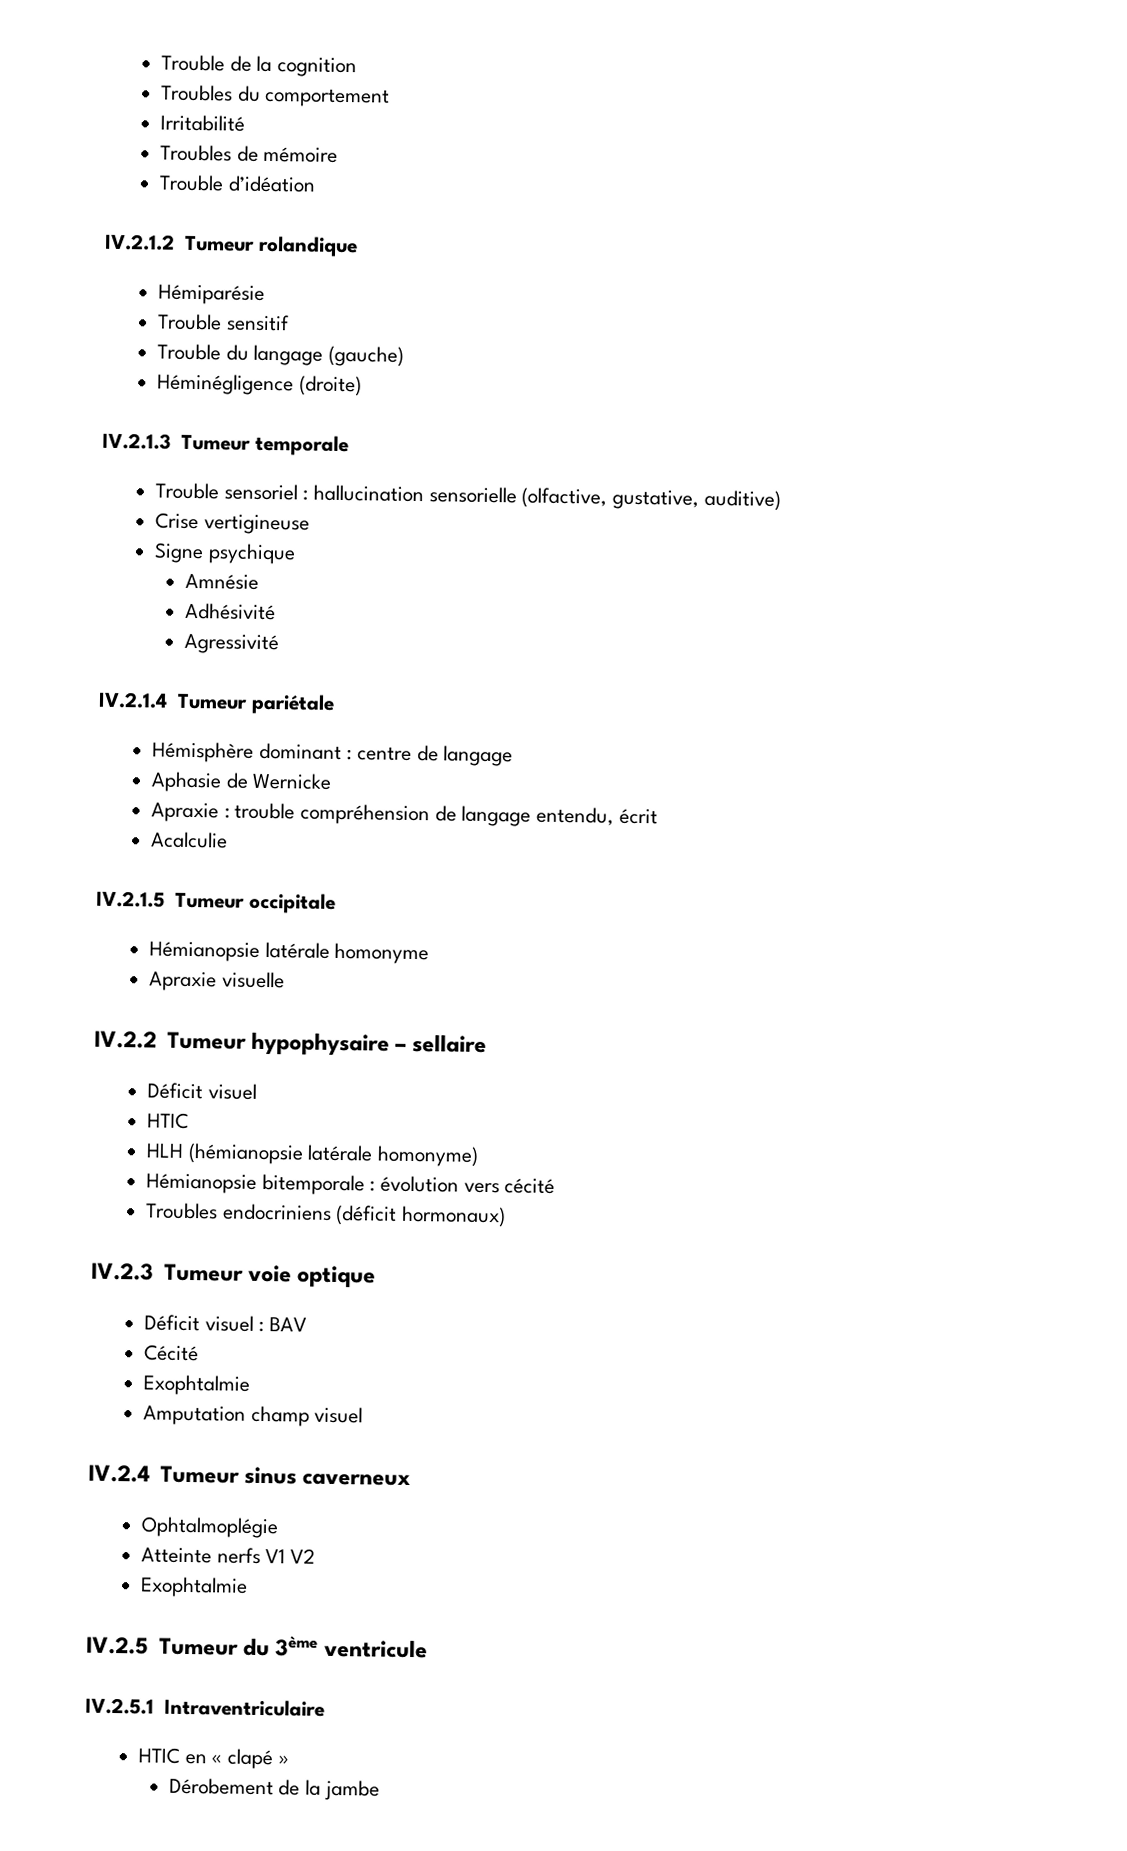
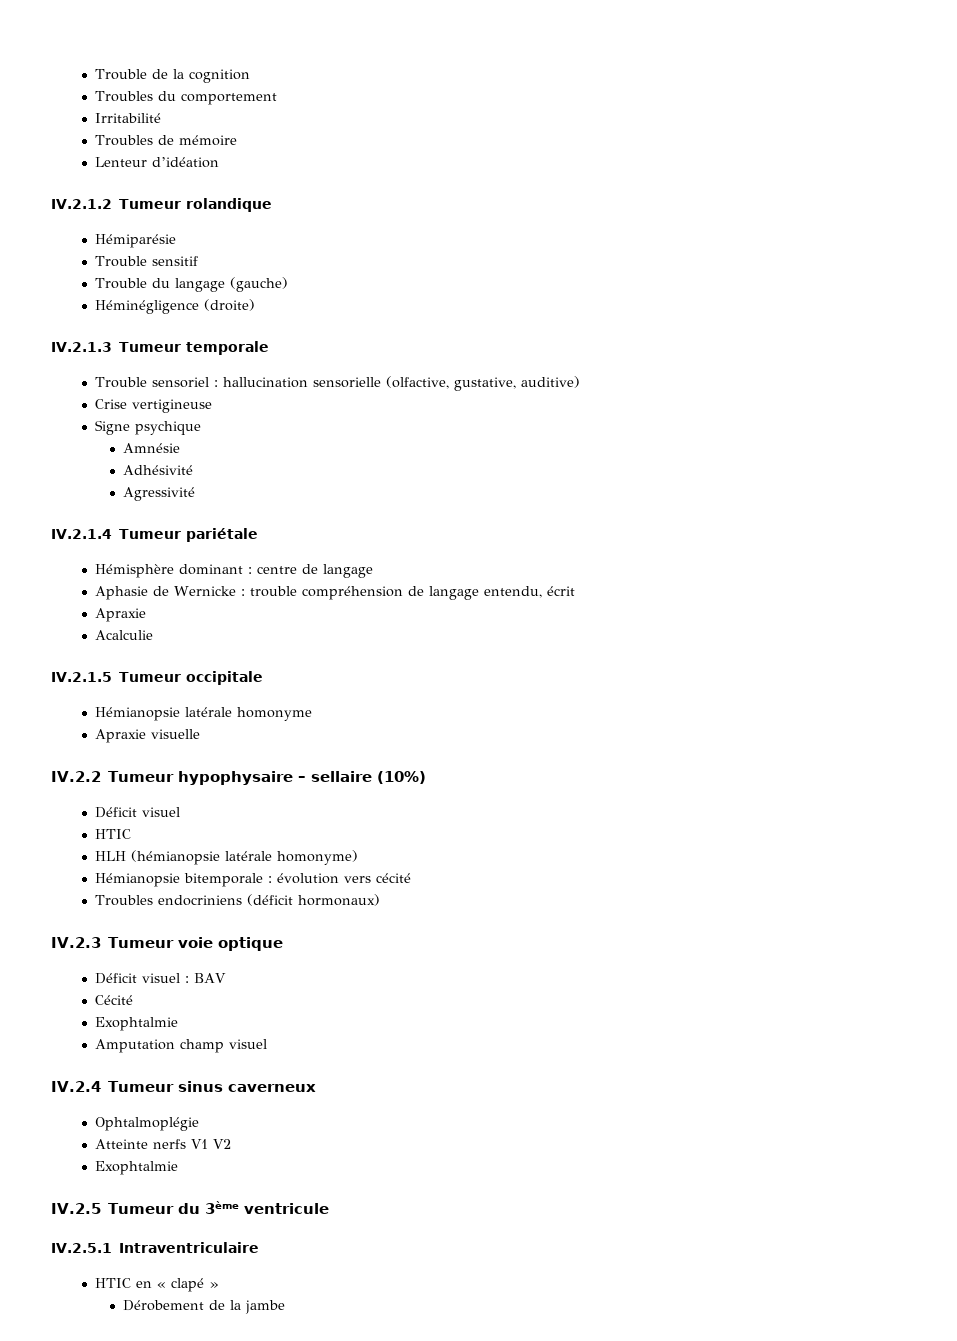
- Trouble d’idéation
+ Lenteur d’idéation
- Aphasie de Wernicke
- Apraxie : trouble compréhension de langage entendu, écrit
+ Aphasie de Wernicke : trouble compréhension de langage entendu, écrit
+ Apraxie
- IV.2.2 Tumeur hypophysaire – sellaire
+ IV.2.2 Tumeur hypophysaire – sellaire (10%)

